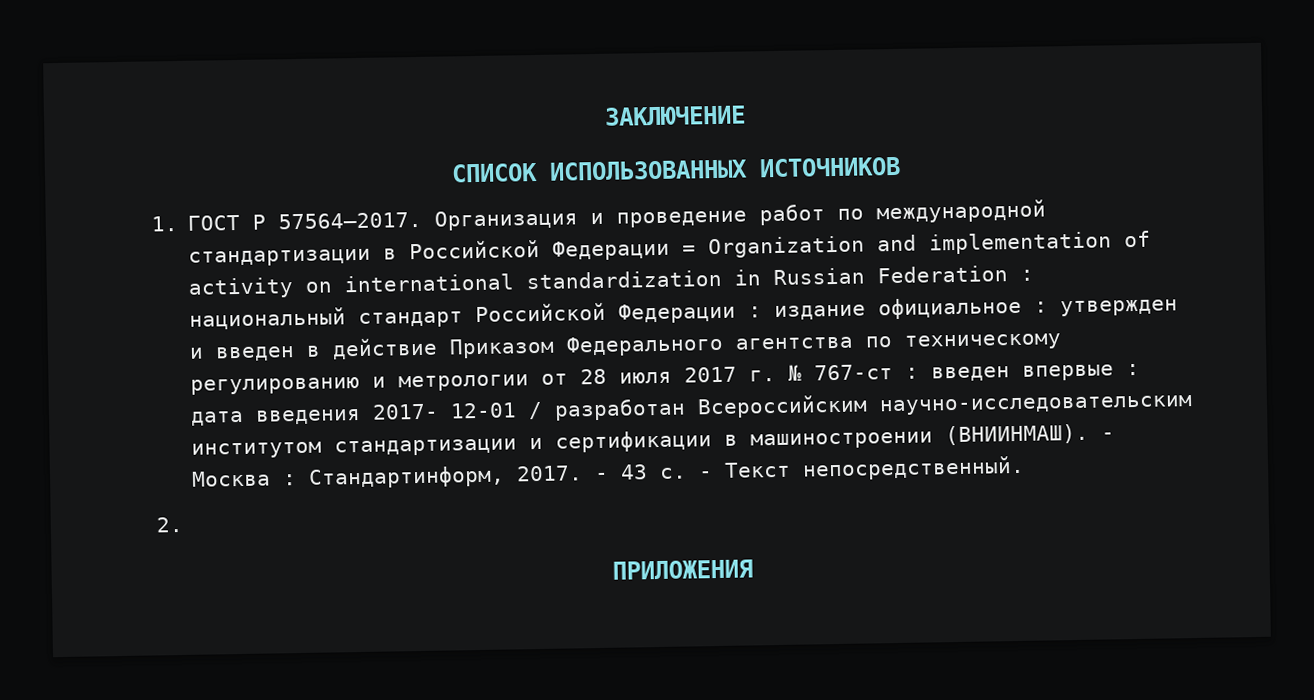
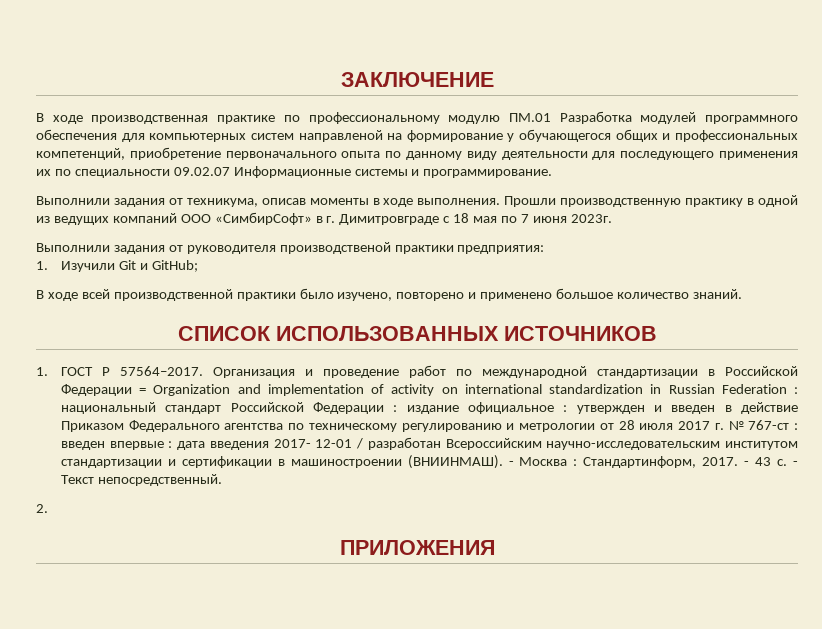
+ В ходе производственная практике по профессиональному модулю ПМ.01 Разработка модулей программного обеспечения для компьютерных систем направленой на формирование у обучающегося общих и профессиональных компетенций, приобретение первоначального опыта по данному виду деятельности для последующего применения их по специальности 09.02.07 Информационные системы и программирование.
+ Выполнили задания от техникума, описав моменты в ходе выполнения. Прошли производственную практику в одной из ведущих компаний ООО «СимбирСофт» в г. Димитровграде с 18 мая по 7 июня 2023г.
+ Выполнили задания от руководителя производственой практики предприятия:
+ 1. Изучили Git и GitHub;
+ В ходе всей производственной практики было изучено, повторено и применено большое количество знаний.

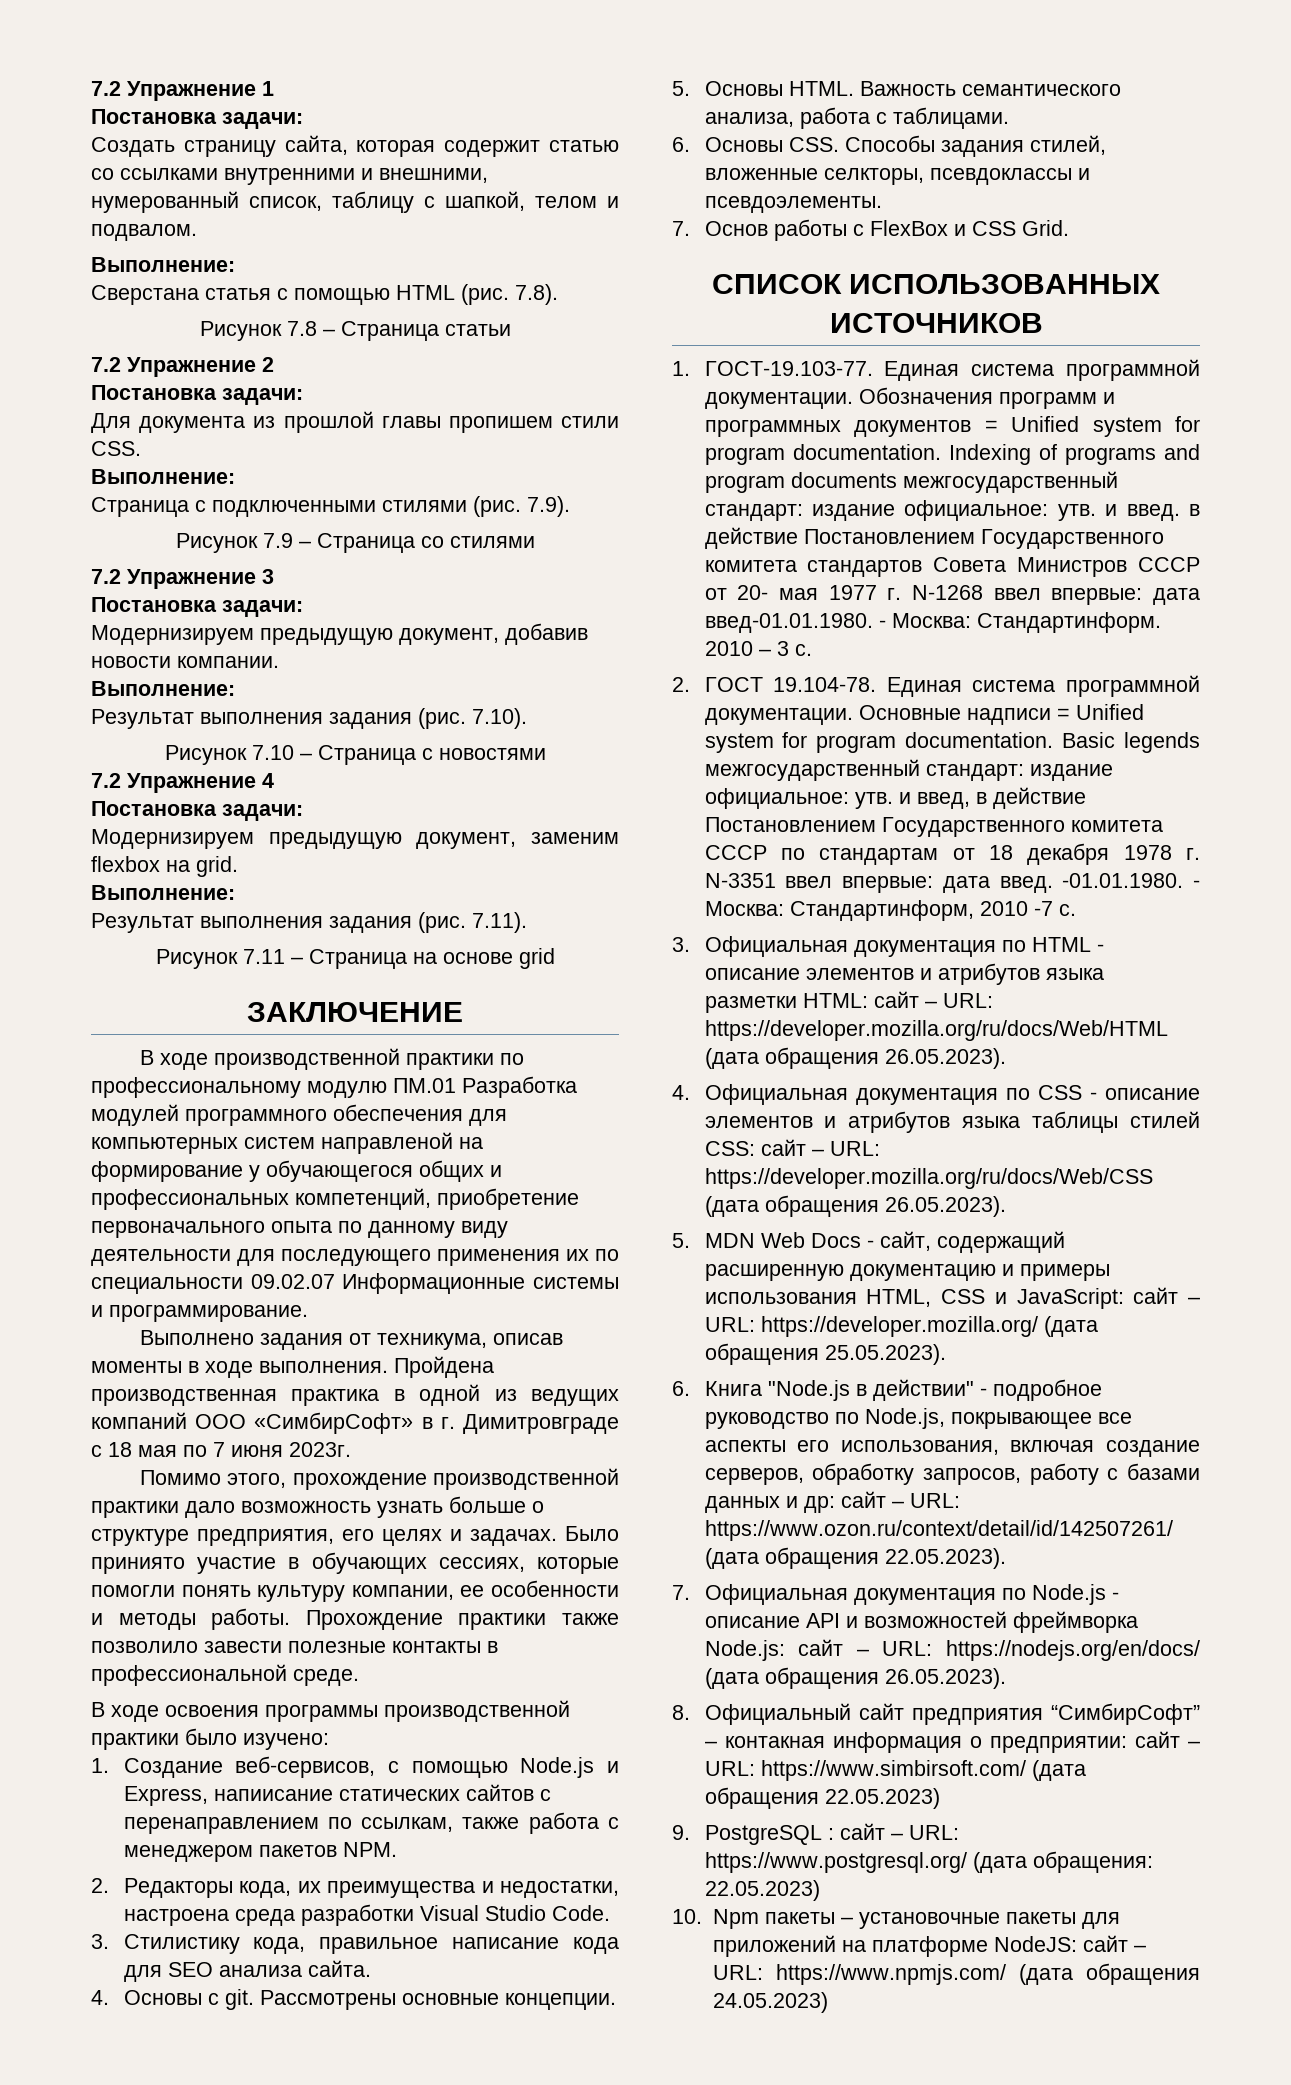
+ 7.2 Упражнение 1
+ Постановка задачи:
+ Создать страницу сайта, которая содержит статью со ссылками внутренними и внешними, нумерованный список, таблицу с шапкой, телом и подвалом.
+ Выполнение:
+ Сверстана статья с помощью HTML (рис. 7.8).
+ Рисунок 7.8 – Страница статьи
+ 7.2 Упражнение 2
+ Постановка задачи:
+ Для документа из прошлой главы пропишем стили CSS.
+ Выполнение:
+ Страница с подключенными стилями (рис. 7.9).
+ Рисунок 7.9 – Страница со стилями
+ 7.2 Упражнение 3
+ Постановка задачи:
+ Модернизируем предыдущую документ, добавив новости компании.
+ Выполнение:
+ Результат выполнения задания (рис. 7.10).
+ Рисунок 7.10 – Страница с новостями
+ 7.2 Упражнение 4
+ Постановка задачи:
+ Модернизируем предыдущую документ, заменим flexbox на grid.
+ Выполнение:
+ Результат выполнения задания (рис. 7.11).
+ Рисунок 7.11 – Страница на основе grid
- В ходе производственная практике по профессиональному модулю ПМ.01 Разработка модулей программного обеспечения для компьютерных систем направленой на формирование у обучающегося общих и профессиональных компетенций, приобретение первоначального опыта по данному виду деятельности для последующего применения их по специальности 09.02.07 Информационные системы и программирование.
+ В ходе производственной практики по профессиональному модулю ПМ.01 Разработка модулей программного обеспечения для компьютерных систем направленой на формирование у обучающегося общих и профессиональных компетенций, приобретение первоначального опыта по данному виду деятельности для последующего применения их по специальности 09.02.07 Информационные системы и программирование.
- Выполнили задания от техникума, описав моменты в ходе выполнения.
+ Выполнено задания от техникума, описав моменты в ходе выполнения.
- Прошли производственную практику в одной из ведущих компаний ООО «СимбирСофт» в г. Димитровграде с 18 мая по 7 июня 2023г.
+ Пройдена производственная практика в одной из ведущих компаний ООО «СимбирСофт» в г. Димитровграде с 18 мая по 7 июня 2023г.
- Выполнили задания от руководителя производственой практики предприятия:
- 1. Изучили Git и GitHub;
- В ходе всей производственной практики было изучено, повторено и применено большое количество знаний.
+ Помимо этого, прохождение производственной практики дало возможность узнать больше о структуре предприятия, его целях и задачах. Было приниято участие в обучающих сессиях, которые помогли понять культуру компании, ее особенности и методы работы. Прохождение практики также позволило завести полезные контакты в профессиональной среде.
+ В ходе освоения программы производственной практики было изучено:
+ 1. Создание веб-сервисов, с помощью Node.js и Express, напиисание статических сайтов с перенаправлением по ссылкам, также работа с менеджером пакетов NPM.
+ 2. Редакторы кода, их преимущества и недостатки, настроена среда разработки Visual Studio Code.
+ 3. Стилистику кода, правильное написание кода для SEO анализа сайта.
+ 4. Основы с git. Рассмотрены основные концепции.
+ 5. Основы HTML. Важность семантического анализа, работа с таблицами.
+ 6. Основы CSS. Способы задания стилей, вложенные селкторы, псевдоклассы и псевдоэлементы.
+ 7. Основ работы с FlexBox и CSS Grid.
  СПИСОК ИСПОЛЬЗОВАННЫХ ИСТОЧНИКОВ
- 1. ГОСТ Р 57564–2017. Организация и проведение работ по международной стандартизации в Российской Федерации = Organization and implementation of activity on international standardization in Russian Federation : национальный стандарт Российской Федерации : издание официальное : утвержден и введен в действие Приказом Федерального агентства по техническому регулированию и метрологии от 28 июля 2017 г. № 767-ст : введен впервые : дата введения 2017- 12-01 / разработан Всероссийским научно-исследовательским институтом стандартизации и сертификации в машиностроении (ВНИИНМАШ). - Москва : Стандартинформ, 2017. - 43 с. - Текст непосредственный.
- 2.
- ПРИЛОЖЕНИЯ
+ 1. ГОСТ-19.103-77. Единая система программной документации. Обозначения программ и программных документов = Unified system for program documentation. Indexing of programs and program documents межгосударственный стандарт: издание официальное: утв. и введ. в действие Постановлением Государственного комитета стандартов Совета Министров СССР от 20- мая 1977 г. N-1268 ввел впервые: дата введ-01.01.1980. - Москва: Стандартинформ. 2010 – 3 с.
+ 2. ГОСТ 19.104-78. Единая система программной документации. Основные надписи = Unified system for program documentation. Basic legends межгосударственный стандарт: издание официальное: утв. и введ, в действие Постановлением Государственного комитета СССР по стандартам от 18 декабря 1978 г. N-3351 ввел впервые: дата введ. -01.01.1980. - Москва: Стандартинформ, 2010 -7 с.
+ 3. Официальная документация по HTML - описание элементов и атрибутов языка разметки HTML: сайт – URL: https://developer.mozilla.org/ru/docs/Web/HTML (дата обращения 26.05.2023).
+ 4. Официальная документация по CSS - описание элементов и атрибутов языка таблицы стилей CSS: сайт – URL: https://developer.mozilla.org/ru/docs/Web/CSS (дата обращения 26.05.2023).
+ 5. MDN Web Docs - сайт, содержащий расширенную документацию и примеры использования HTML, CSS и JavaScript: сайт – URL: https://developer.mozilla.org/ (дата обращения 25.05.2023).
+ 6. Книга "Node.js в действии" - подробное руководство по Node.js, покрывающее все аспекты его использования, включая создание серверов, обработку запросов, работу с базами данных и др: сайт – URL: https://www.ozon.ru/context/detail/id/142507261/ (дата обращения 22.05.2023).
+ 7. Официальная документация по Node.js - описание API и возможностей фреймворка Node.js: сайт – URL: https://nodejs.org/en/docs/ (дата обращения 26.05.2023).
+ 8. Официальный сайт предприятия “СимбирСофт” – контакная информация о предприятии: сайт – URL: https://www.simbirsoft.com/ (дата обращения 22.05.2023)
+ 9. PostgreSQL : сайт – URL: https://www.postgresql.org/ (дата обращения: 22.05.2023)
+ 10. Npm пакеты – установочные пакеты для приложений на платформе NodeJS: сайт – URL: https://www.npmjs.com/ (дата обращения 24.05.2023)

